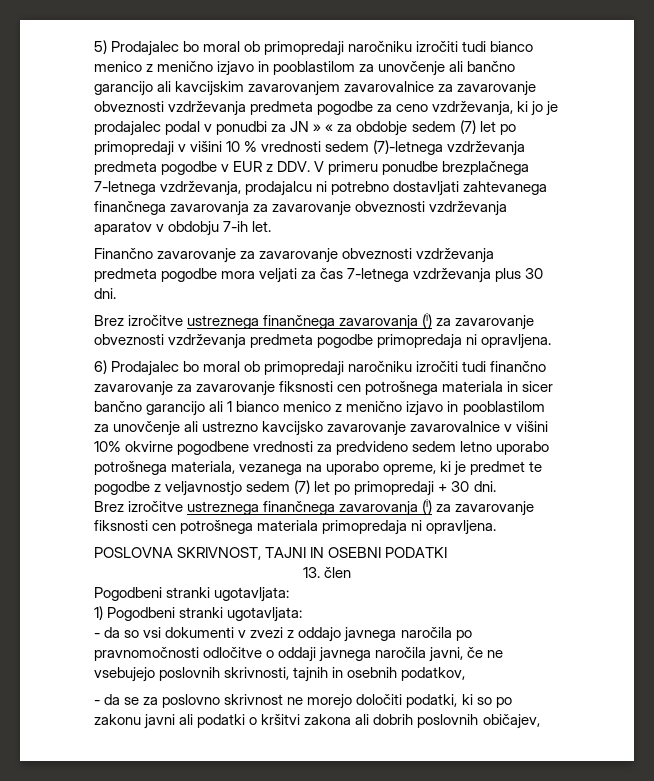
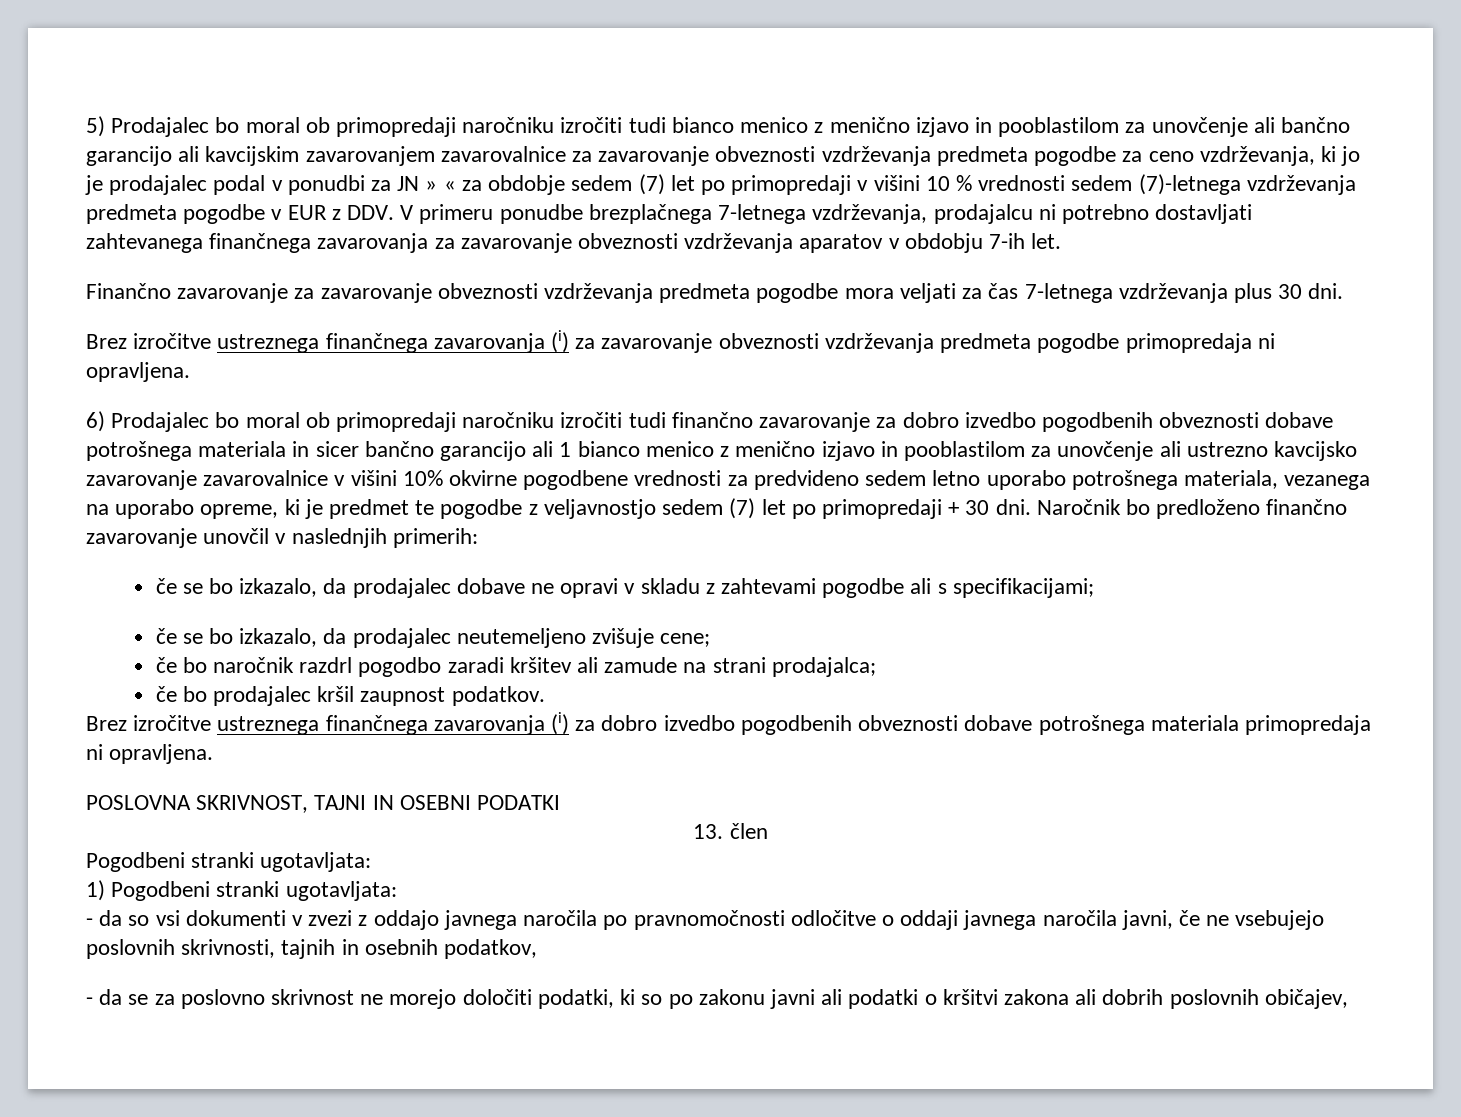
- 6) Prodajalec bo moral ob primopredaji naročniku izročiti tudi finančno zavarovanje za zavarovanje fiksnosti cen potrošnega materiala in sicer bančno garancijo ali 1 bianco menico z menično izjavo in pooblastilom za unovčenje ali ustrezno kavcijsko zavarovanje zavarovalnice v višini 10% okvirne pogodbene vrednosti za predvideno sedem letno uporabo potrošnega materiala, vezanega na uporabo opreme, ki je predmet te pogodbe z veljavnostjo sedem (7) let po primopredaji + 30 dni.
- Brez izročitve ustreznega finančnega zavarovanja (i) za zavarovanje fiksnosti cen potrošnega materiala primopredaja ni opravljena.
+ 6) Prodajalec bo moral ob primopredaji naročniku izročiti tudi finančno zavarovanje za dobro izvedbo pogodbenih obveznosti dobave potrošnega materiala in sicer bančno garancijo ali 1 bianco menico z menično izjavo in pooblastilom za unovčenje ali ustrezno kavcijsko zavarovanje zavarovalnice v višini 10% okvirne pogodbene vrednosti za predvideno sedem letno uporabo potrošnega materiala, vezanega na uporabo opreme, ki je predmet te pogodbe z veljavnostjo sedem (7) let po primopredaji + 30 dni. Naročnik bo predloženo finančno zavarovanje unovčil v naslednjih primerih:
+ če se bo izkazalo, da prodajalec dobave ne opravi v skladu z zahtevami pogodbe ali s specifikacijami;
+ če se bo izkazalo, da prodajalec neutemeljeno zvišuje cene;
+ če bo naročnik razdrl pogodbo zaradi kršitev ali zamude na strani prodajalca;
+ če bo prodajalec kršil zaupnost podatkov.
+ Brez izročitve ustreznega finančnega zavarovanja (i) za dobro izvedbo pogodbenih obveznosti dobave potrošnega materiala primopredaja ni opravljena.

